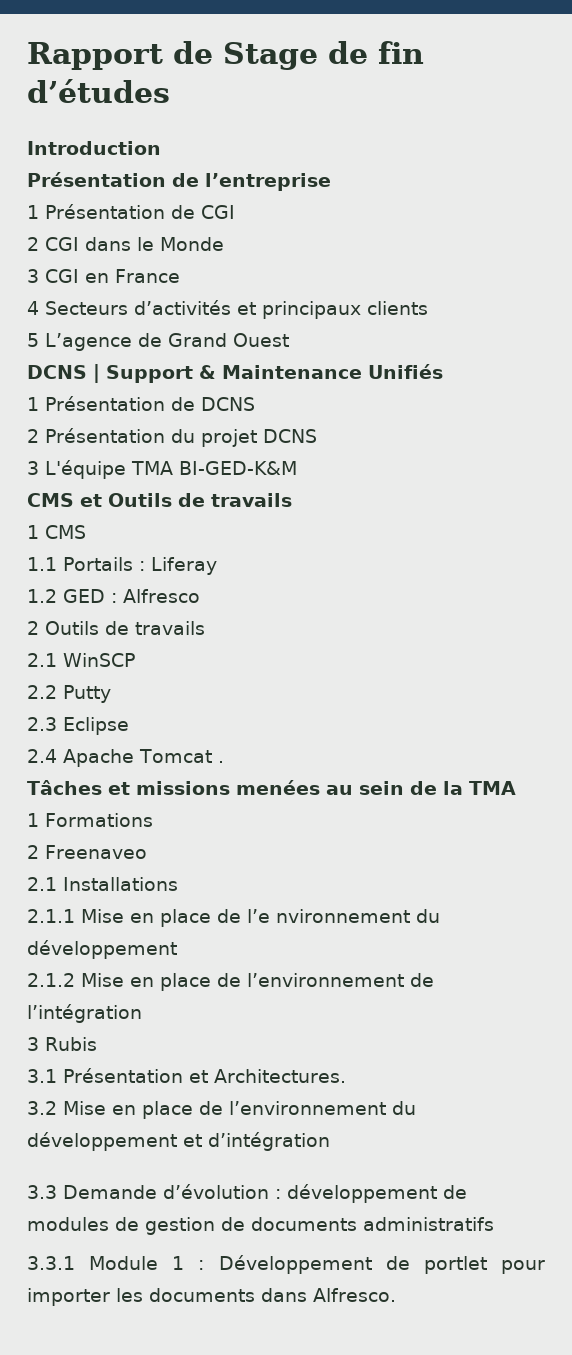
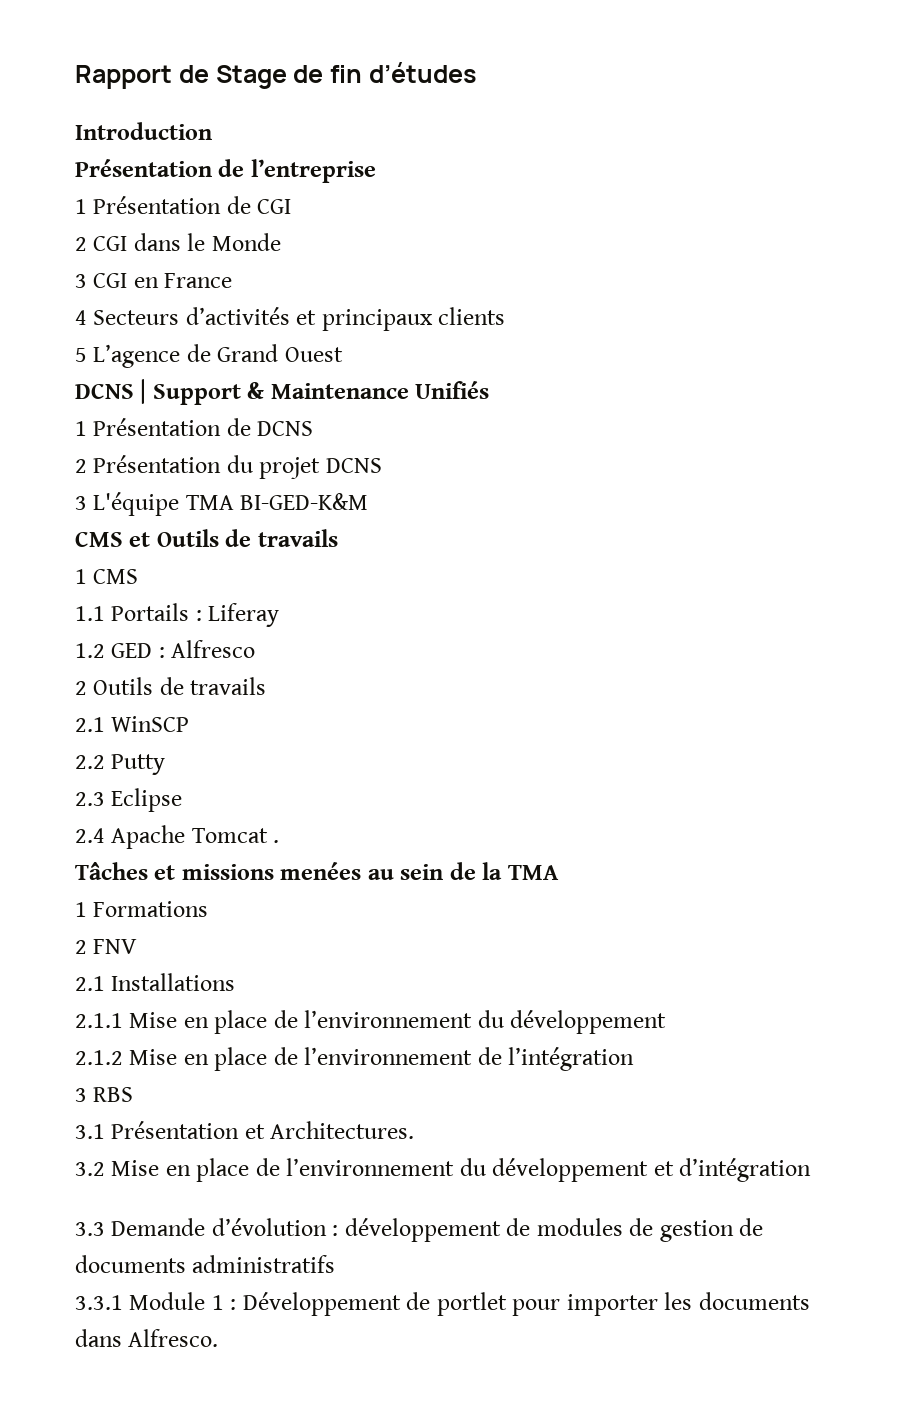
- 2 Freenaveo
+ 2 FNV
- 2.1.1 Mise en place de l’e nvironnement du développement
+ 2.1.1 Mise en place de l’environnement du développement
- 3 Rubis
+ 3 RBS

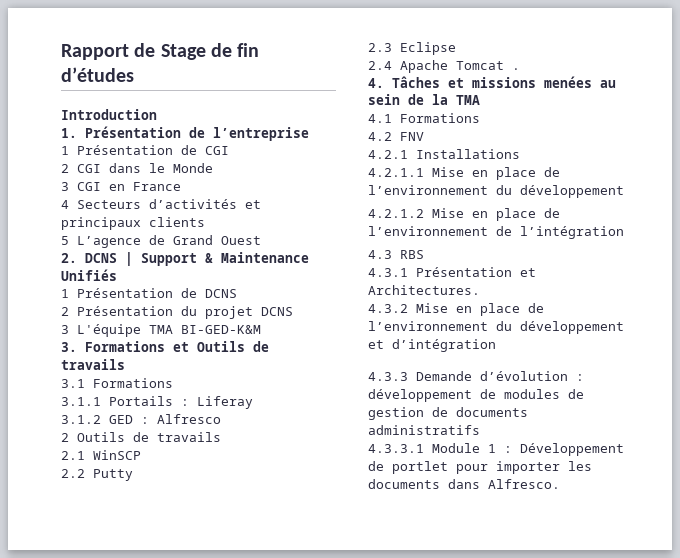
- Présentation de l’entreprise
+ 1. Présentation de l’entreprise
- DCNS | Support & Maintenance Unifiés
+ 2. DCNS | Support & Maintenance Unifiés
- CMS et Outils de travails
+ 3. Formations et Outils de travails
- 1 CMS
- 1.1 Portails : Liferay
+ 3.1 Formations
+ 3.1.1 Portails : Liferay
- 1.2 GED : Alfresco
+ 3.1.2 GED : Alfresco
- Tâches et missions menées au sein de la TMA
+ 4. Tâches et missions menées au sein de la TMA
- 1 Formations
- 2 FNV
+ 4.1 Formations
+ 4.2 FNV
- 2.1 Installations
+ 4.2.1 Installations
- 2.1.1 Mise en place de l’environnement du développement
+ 4.2.1.1 Mise en place de l’environnement du développement
- 2.1.2 Mise en place de l’environnement de l’intégration
+ 4.2.1.2 Mise en place de l’environnement de l’intégration
- 3 RBS
+ 4.3 RBS
- 3.1 Présentation et Architectures.
+ 4.3.1 Présentation et Architectures.
- 3.2 Mise en place de l’environnement du développement et d’intégration
+ 4.3.2 Mise en place de l’environnement du développement et d’intégration
- 3.3 Demande d’évolution : développement de modules de gestion de documents administratifs
+ 4.3.3 Demande d’évolution : développement de modules de gestion de documents administratifs
- 3.3.1 Module 1 : Développement de portlet pour importer les documents dans Alfresco.
+ 4.3.3.1 Module 1 : Développement de portlet pour importer les documents dans Alfresco.

